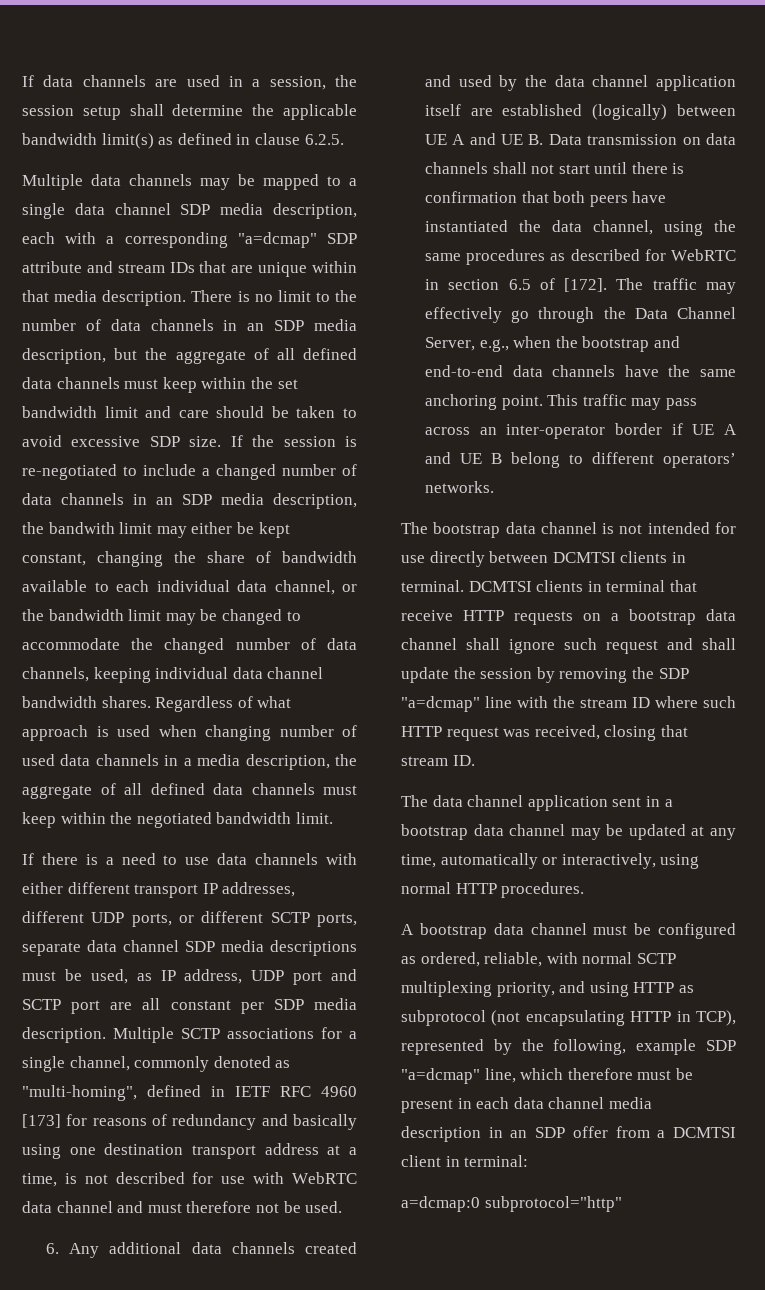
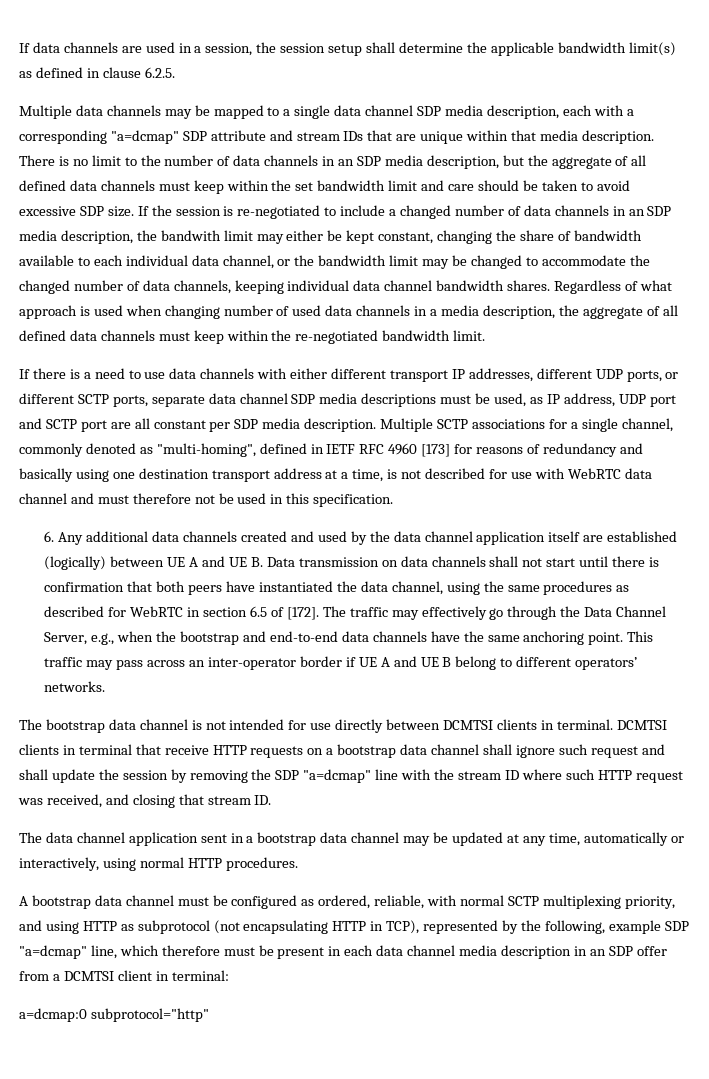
- Regardless of what approach is used when changing number of used data channels in a media description, the aggregate of all defined data channels must keep within the negotiated bandwidth limit.
+ Regardless of what approach is used when changing number of used data channels in a media description, the aggregate of all defined data channels must keep within the re-negotiated bandwidth limit.
- Multiple SCTP associations for a single channel, commonly denoted as "multi-homing", defined in IETF RFC 4960 [173] for reasons of redundancy and basically using one destination transport address at a time, is not described for use with WebRTC data channel and must therefore not be used.
+ Multiple SCTP associations for a single channel, commonly denoted as "multi-homing", defined in IETF RFC 4960 [173] for reasons of redundancy and basically using one destination transport address at a time, is not described for use with WebRTC data channel and must therefore not be used in this specification.
- DCMTSI clients in terminal that receive HTTP requests on a bootstrap data channel shall ignore such request and shall update the session by removing the SDP "a=dcmap" line with the stream ID where such HTTP request was received, closing that stream ID.
+ DCMTSI clients in terminal that receive HTTP requests on a bootstrap data channel shall ignore such request and shall update the session by removing the SDP "a=dcmap" line with the stream ID where such HTTP request was received, and closing that stream ID.

